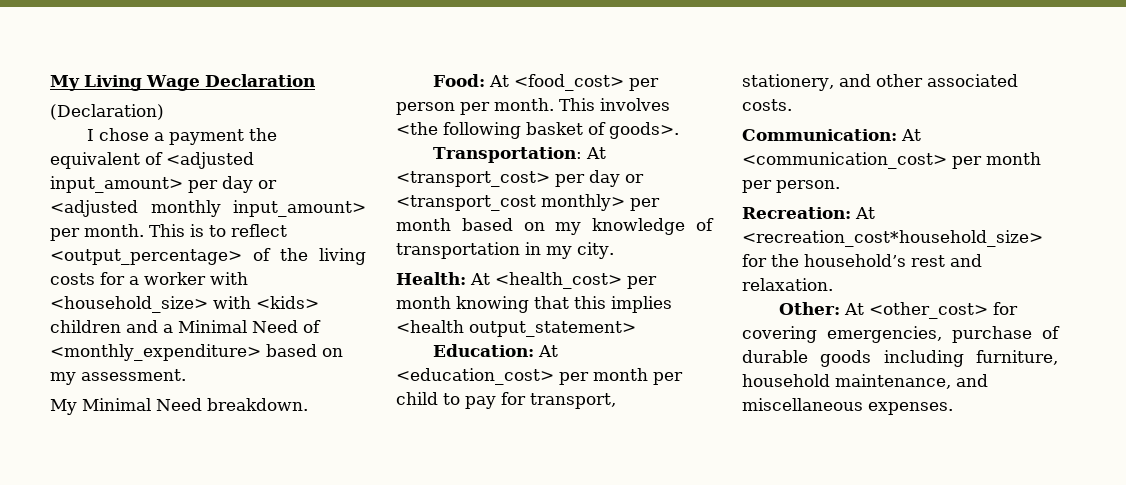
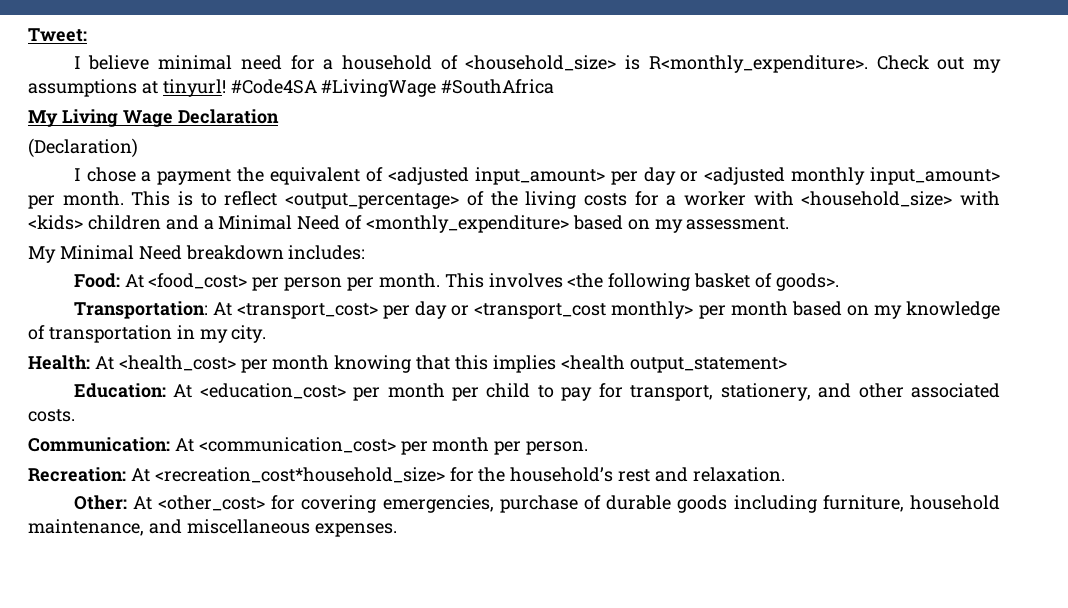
+ Tweet:
+ I believe minimal need for a household of <household_size> is R<monthly_expenditure>. Check out my assumptions at tinyurl! #Code4SA #LivingWage #SouthAfrica
- My Minimal Need breakdown.
+ My Minimal Need breakdown includes:

